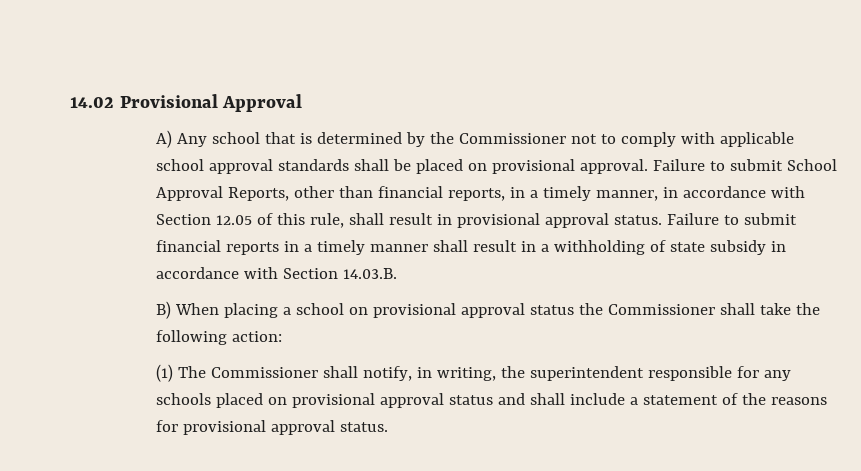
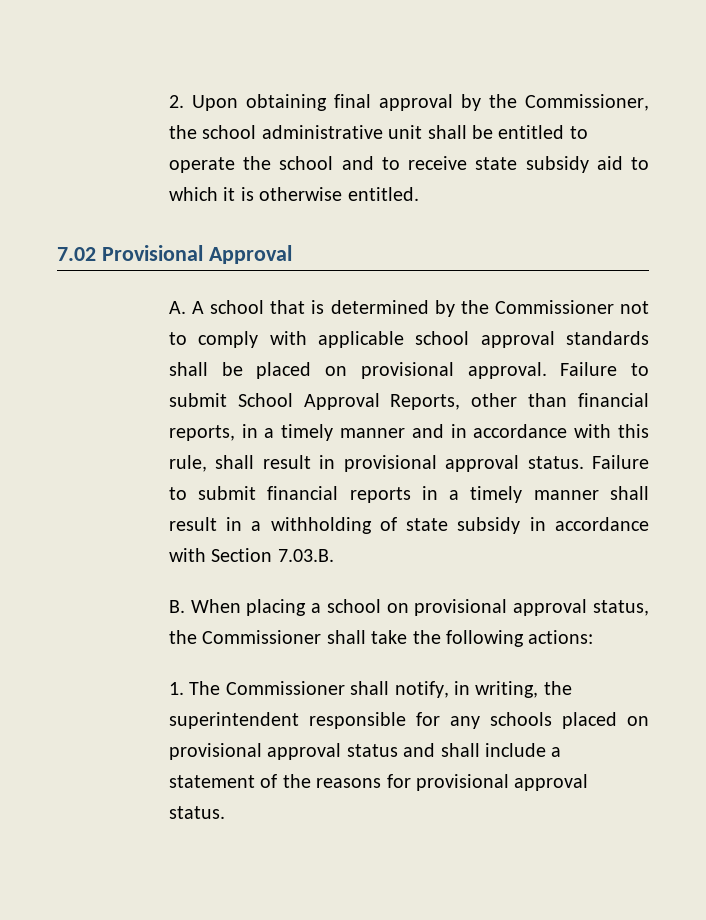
- 14.02 Provisional Approval
+ 2. Upon obtaining final approval by the Commissioner, the school administrative unit shall be entitled to operate the school and to receive state subsidy aid to which it is otherwise entitled.
+ 7.02 Provisional Approval
- A) Any school that is determined by the Commissioner not to comply with applicable school approval standards shall be placed on provisional approval.
+ A. A school that is determined by the Commissioner not to comply with applicable school approval standards shall be placed on provisional approval.
- Failure to submit School Approval Reports, other than financial reports, in a timely manner, in accordance with Section 12.05 of this rule, shall result in provisional approval status.
+ Failure to submit School Approval Reports, other than financial reports, in a timely manner and in accordance with this rule, shall result in provisional approval status.
- Failure to submit financial reports in a timely manner shall result in a withholding of state subsidy in accordance with Section 14.03.B.
- B) When placing a school on provisional approval status the Commissioner shall take the following action:
- (1) The Commissioner shall notify, in writing, the superintendent responsible for any schools placed on provisional approval status and shall include a statement of the reasons for provisional approval status.
+ Failure to submit financial reports in a timely manner shall result in a withholding of state subsidy in accordance with Section 7.03.B.
+ B. When placing a school on provisional approval status, the Commissioner shall take the following actions:
+ 1. The Commissioner shall notify, in writing, the superintendent responsible for any schools placed on provisional approval status and shall include a statement of the reasons for provisional approval status.

